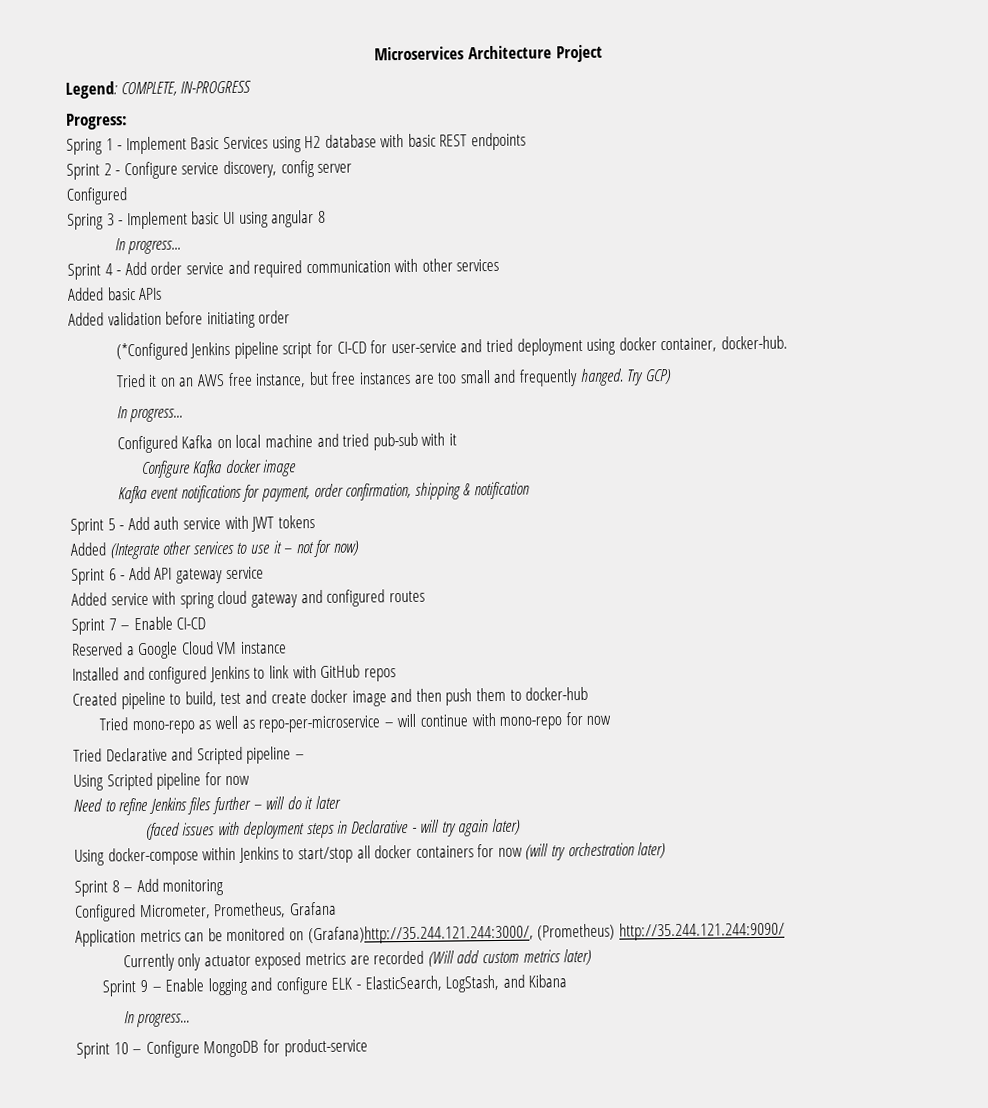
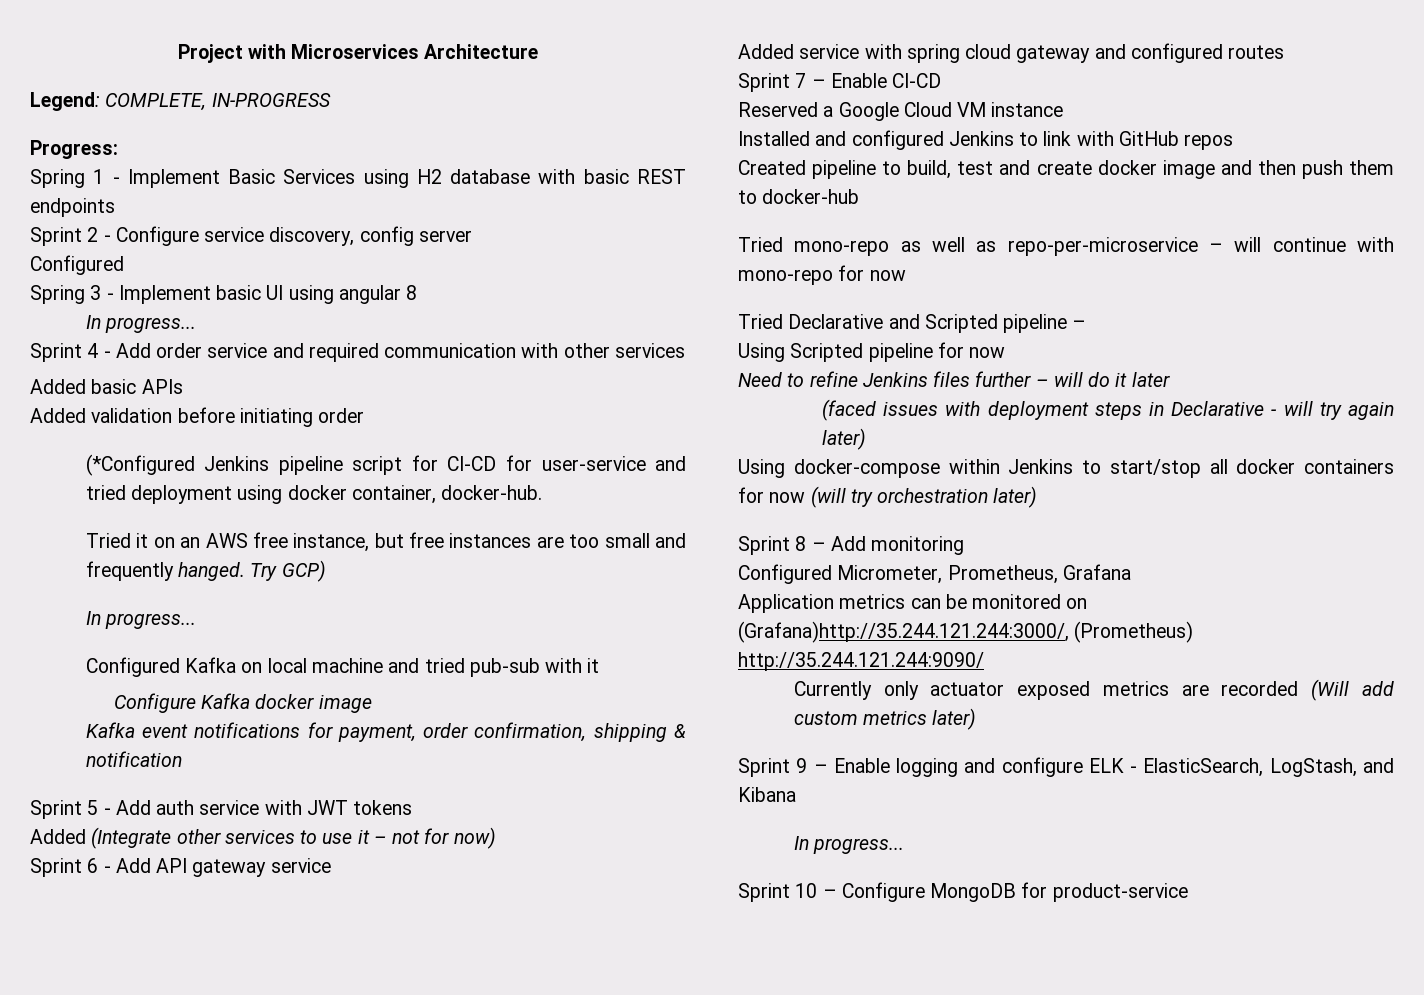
- Microservices Architecture Project
+ Project with Microservices Architecture

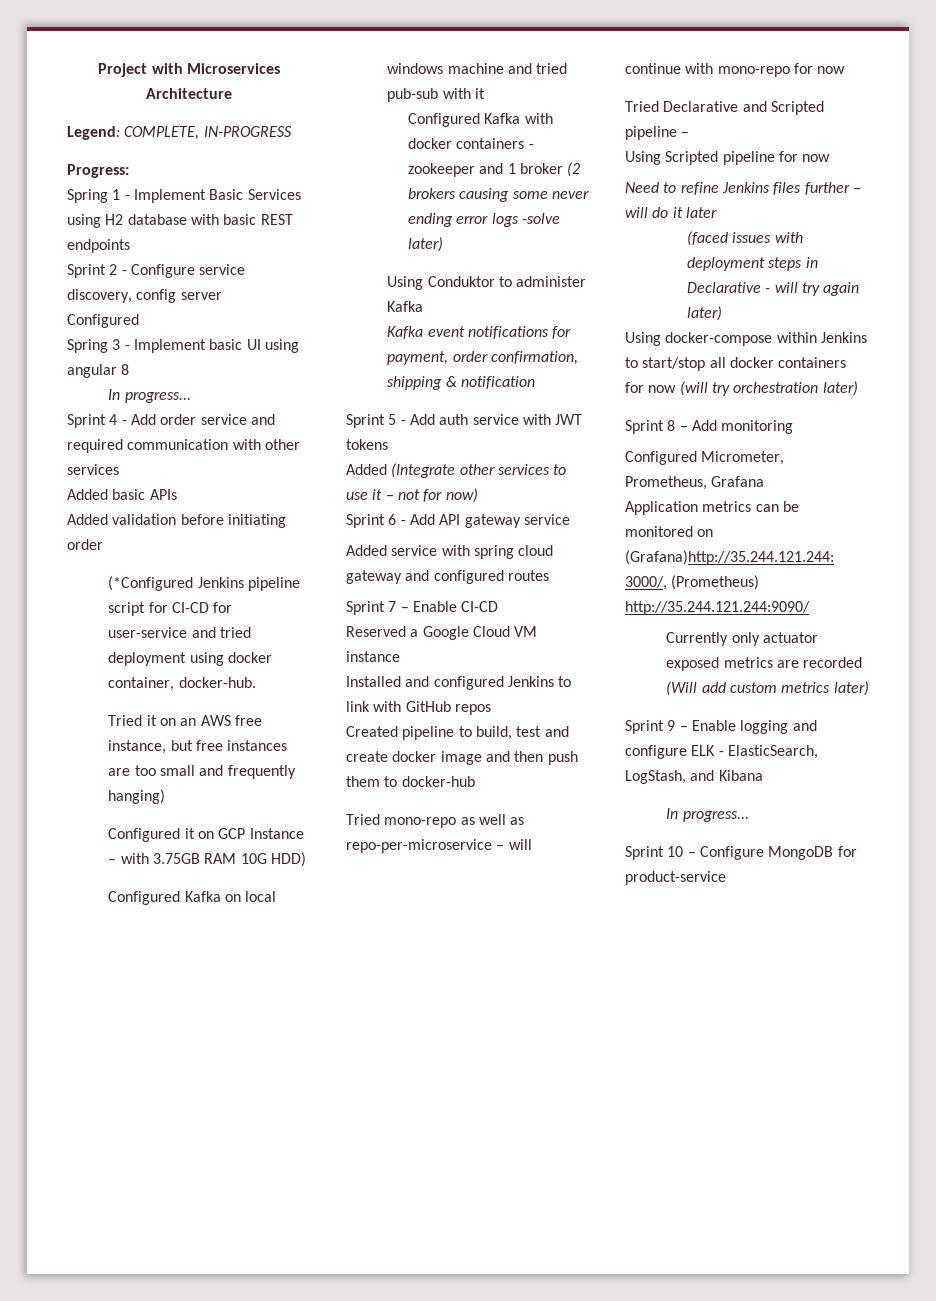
- Tried it on an AWS free instance, but free instances are too small and frequently hanged. Try GCP)
- In progress...
+ Tried it on an AWS free instance, but free instances are too small and frequently hanging)
+ Configured it on GCP Instance – with 3.75GB RAM 10G HDD)
- Configured Kafka on local machine and tried pub-sub with it
+ Configured Kafka on local windows machine and tried pub-sub with it
- Configure Kafka docker image
+ Configured Kafka with docker containers - zookeeper and 1 broker (2 brokers causing some never ending error logs -solve later)
+ Using Conduktor to administer Kafka

